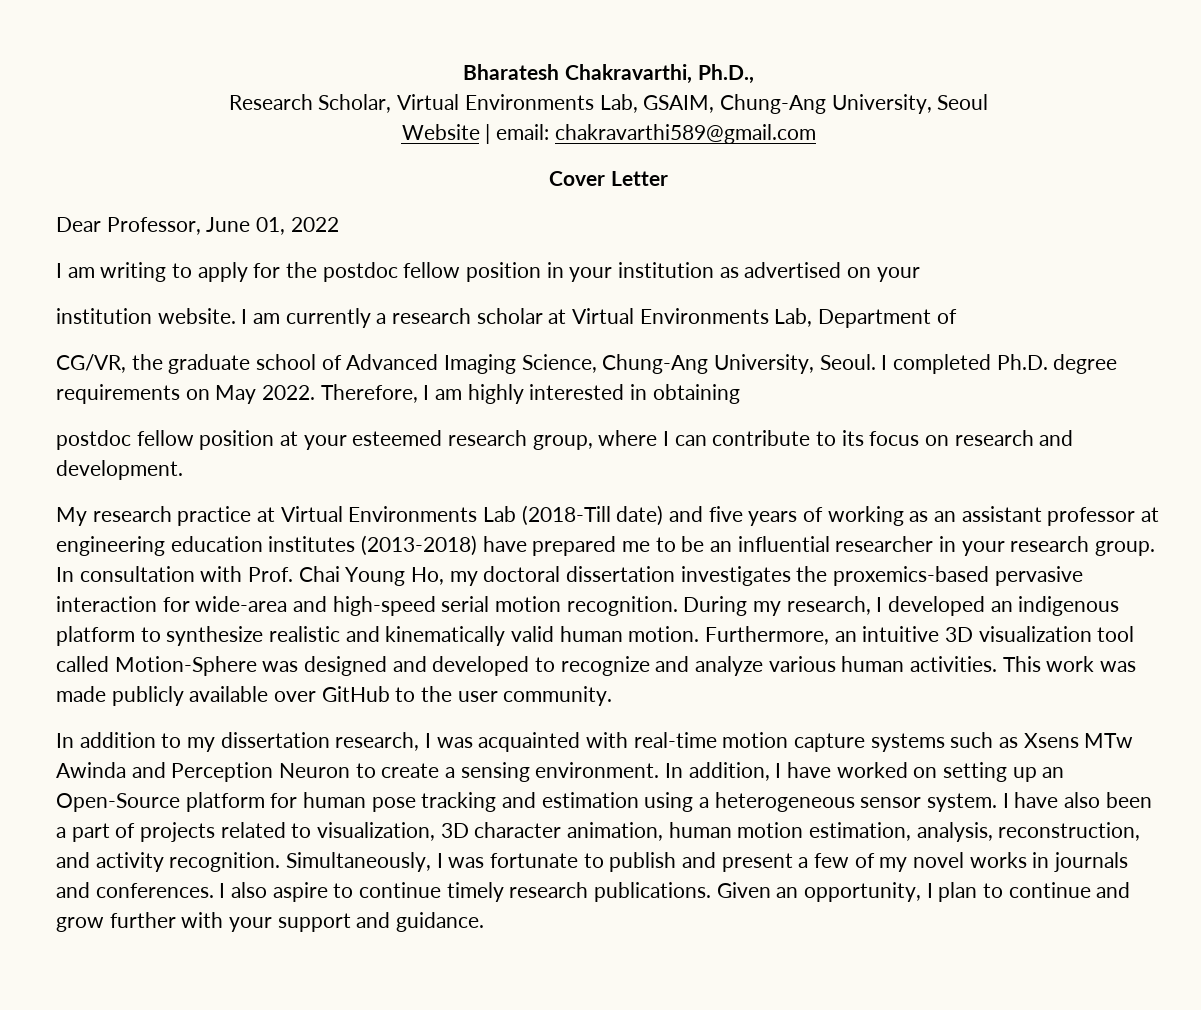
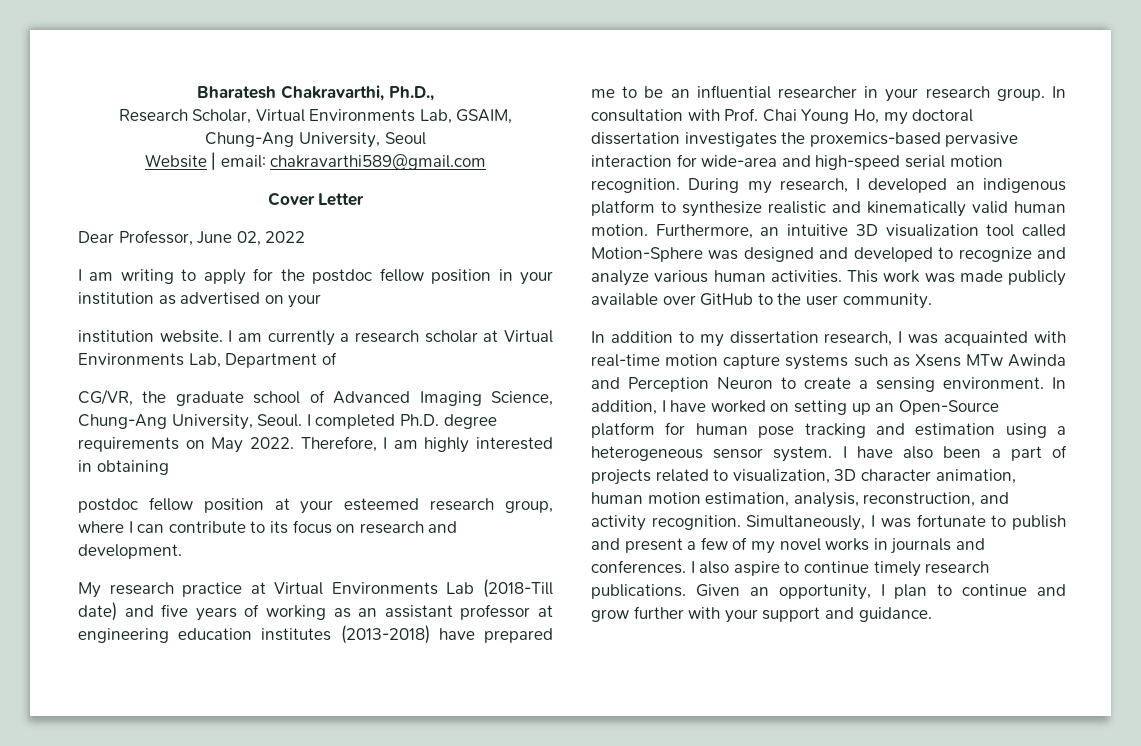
- Dear Professor, June 01, 2022
+ Dear Professor, June 02, 2022

